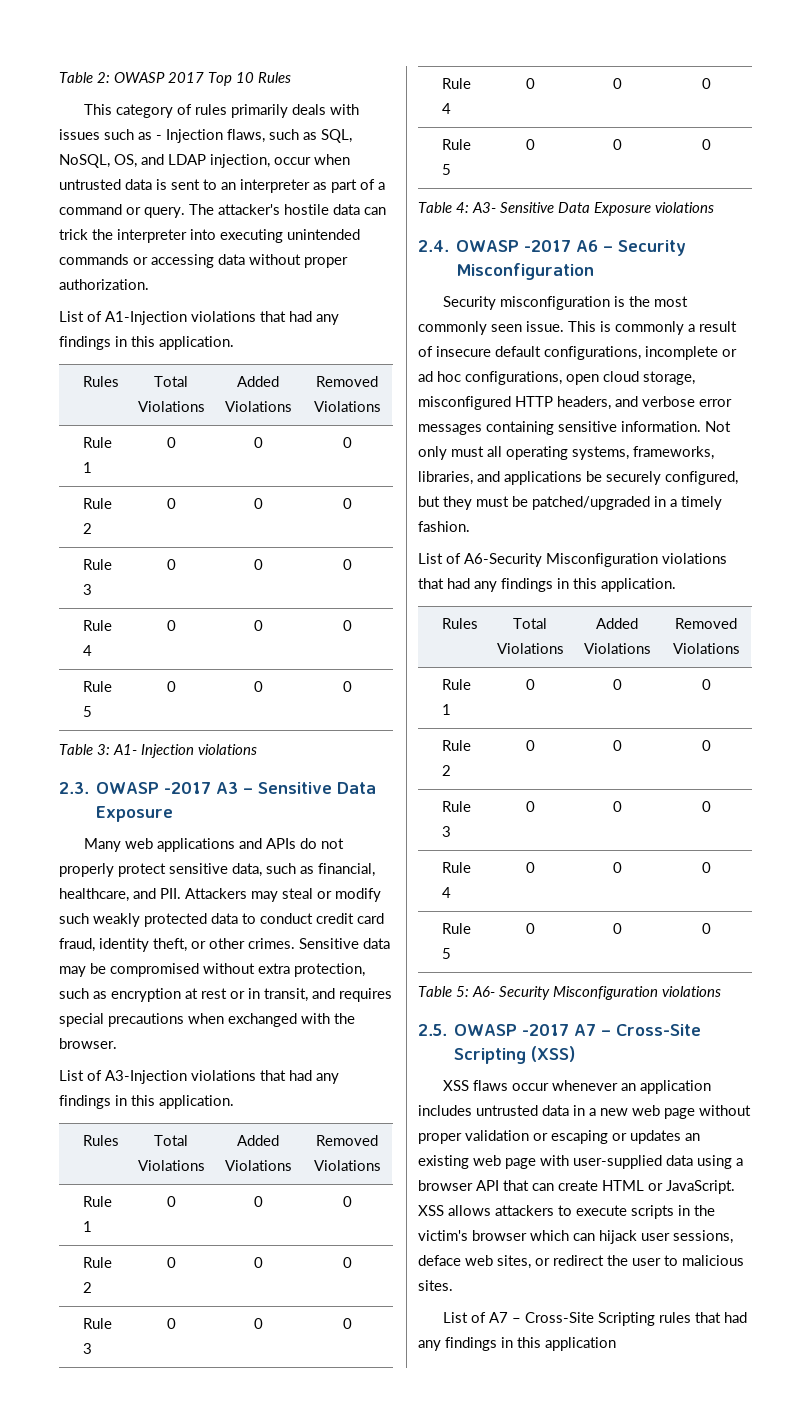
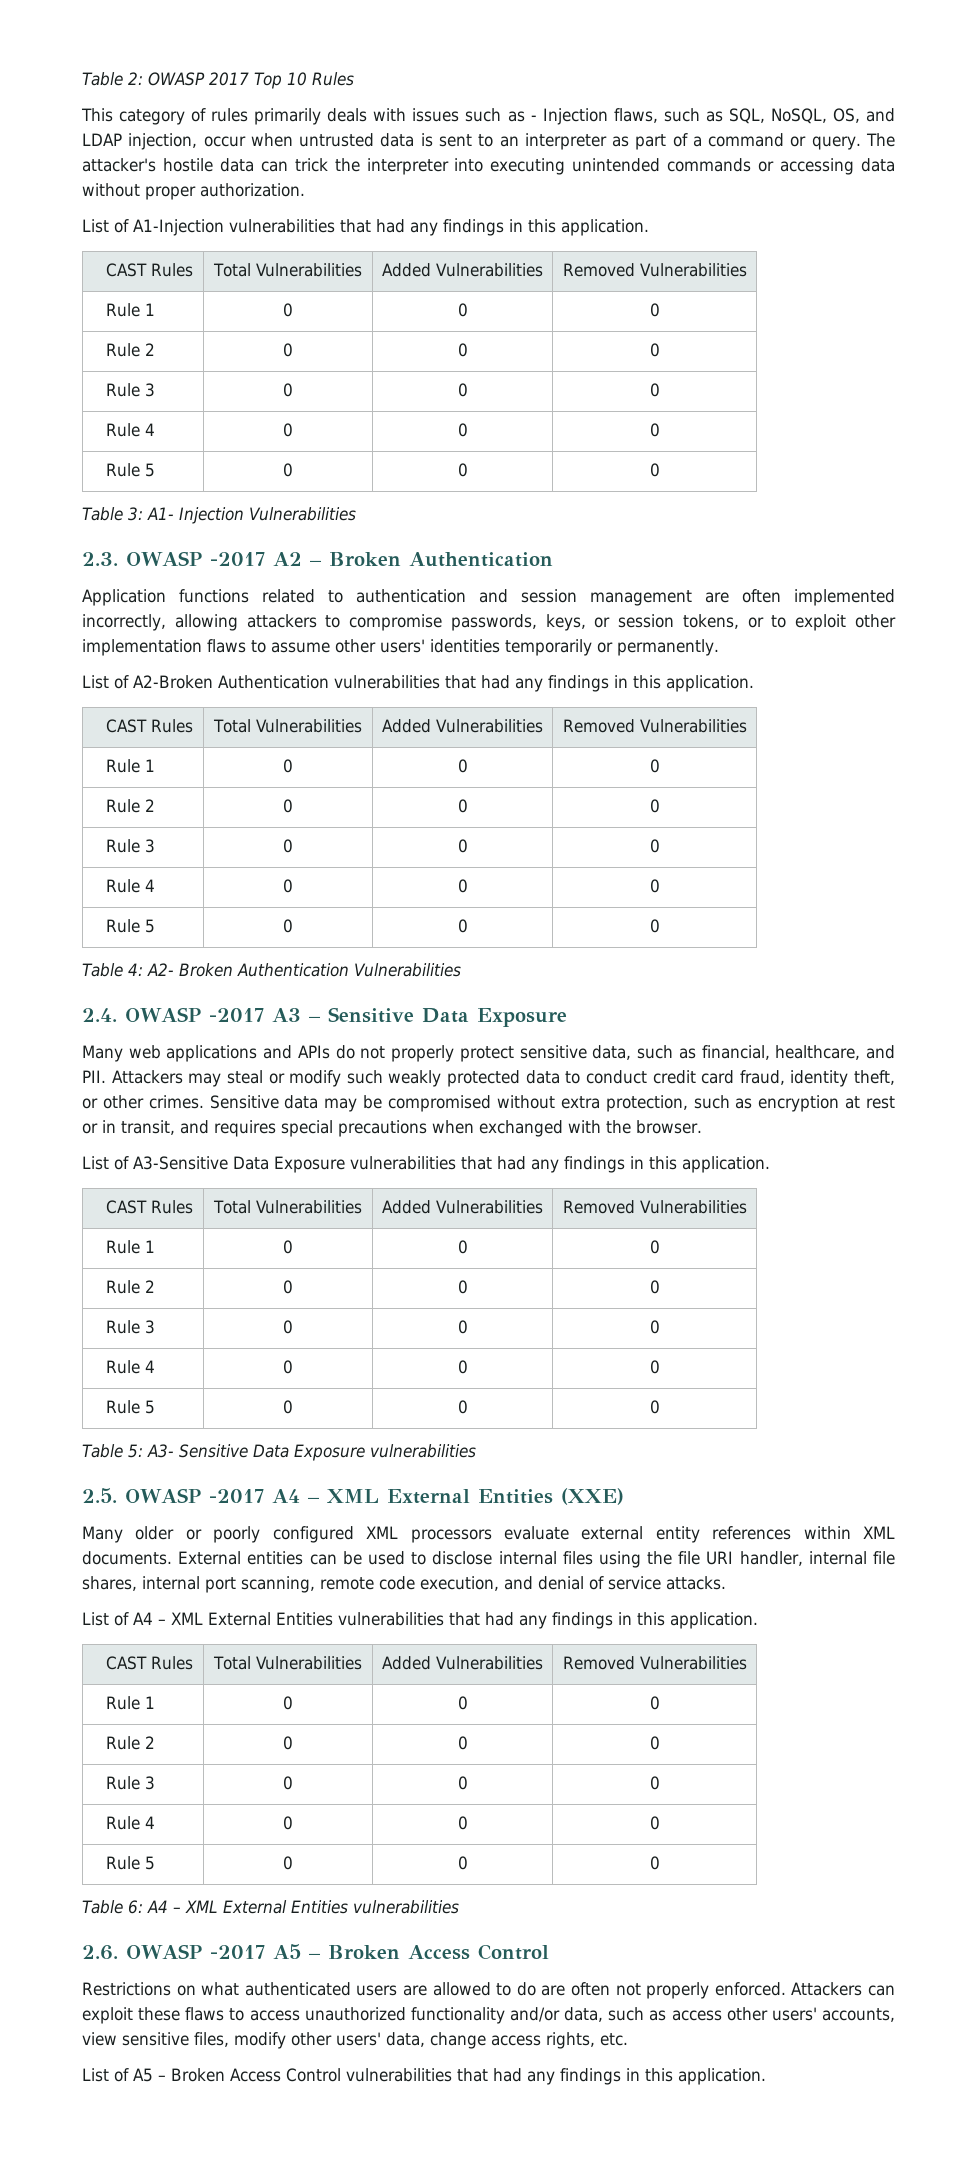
- List of A1-Injection violations that had any findings in this application.
- Rules | Total Violations | Added Violations | Removed Violations
+ List of A1-Injection vulnerabilities that had any findings in this application.
+ CAST Rules | Total Vulnerabilities | Added Vulnerabilities | Removed Vulnerabilities
- Table 3: A1- Injection violations
- 2.3. OWASP -2017 A3 – Sensitive Data Exposure
+ Table 3: A1- Injection Vulnerabilities
+ 2.3. OWASP -2017 A2 – Broken Authentication
+ Application functions related to authentication and session management are often implemented incorrectly, allowing attackers to compromise passwords, keys, or session tokens, or to exploit other implementation flaws to assume other users' identities temporarily or permanently.
+ List of A2-Broken Authentication vulnerabilities that had any findings in this application.
+ CAST Rules | Total Vulnerabilities | Added Vulnerabilities | Removed Vulnerabilities
+ Rule 1 | 0 | 0 | 0
+ Rule 2 | 0 | 0 | 0
+ Rule 3 | 0 | 0 | 0
+ Rule 4 | 0 | 0 | 0
+ Rule 5 | 0 | 0 | 0
+ Table 4: A2- Broken Authentication Vulnerabilities
+ 2.4. OWASP -2017 A3 – Sensitive Data Exposure
- List of A3-Injection violations that had any findings in this application.
- Rules | Total Violations | Added Violations | Removed Violations
- Rule 1 | 0 | 0 | 0
- Rule 2 | 0 | 0 | 0
- Rule 3 | 0 | 0 | 0
- Rule 4 | 0 | 0 | 0
- Rule 5 | 0 | 0 | 0
- Table 4: A3- Sensitive Data Exposure violations
- 2.4. OWASP -2017 A6 – Security Misconfiguration
- Security misconfiguration is the most commonly seen issue. This is commonly a result of insecure default configurations, incomplete or ad hoc configurations, open cloud storage, misconfigured HTTP headers, and verbose error messages containing sensitive information. Not only must all operating systems, frameworks, libraries, and applications be securely configured, but they must be patched/upgraded in a timely fashion.
- List of A6-Security Misconfiguration violations that had any findings in this application.
- Rules | Total Violations | Added Violations | Removed Violations
+ List of A3-Sensitive Data Exposure vulnerabilities that had any findings in this application.
+ CAST Rules | Total Vulnerabilities | Added Vulnerabilities | Removed Vulnerabilities
- Table 5: A6- Security Misconfiguration violations
- 2.5. OWASP -2017 A7 – Cross-Site Scripting (XSS)
- XSS flaws occur whenever an application includes untrusted data in a new web page without proper validation or escaping or updates an existing web page with user-supplied data using a browser API that can create HTML or JavaScript. XSS allows attackers to execute scripts in the victim's browser which can hijack user sessions, deface web sites, or redirect the user to malicious sites.
- List of A7 – Cross-Site Scripting rules that had any findings in this application
+ Table 5: A3- Sensitive Data Exposure vulnerabilities
+ 2.5. OWASP -2017 A4 – XML External Entities (XXE)
+ Many older or poorly configured XML processors evaluate external entity references within XML documents. External entities can be used to disclose internal files using the file URI handler, internal file shares, internal port scanning, remote code execution, and denial of service attacks.
+ List of A4 – XML External Entities vulnerabilities that had any findings in this application.
+ CAST Rules | Total Vulnerabilities | Added Vulnerabilities | Removed Vulnerabilities
+ Rule 1 | 0 | 0 | 0
+ Rule 2 | 0 | 0 | 0
+ Rule 3 | 0 | 0 | 0
+ Rule 4 | 0 | 0 | 0
+ Rule 5 | 0 | 0 | 0
+ Table 6: A4 – XML External Entities vulnerabilities
+ 2.6. OWASP -2017 A5 – Broken Access Control
+ Restrictions on what authenticated users are allowed to do are often not properly enforced. Attackers can exploit these flaws to access unauthorized functionality and/or data, such as access other users' accounts, view sensitive files, modify other users' data, change access rights, etc.
+ List of A5 – Broken Access Control vulnerabilities that had any findings in this application.

